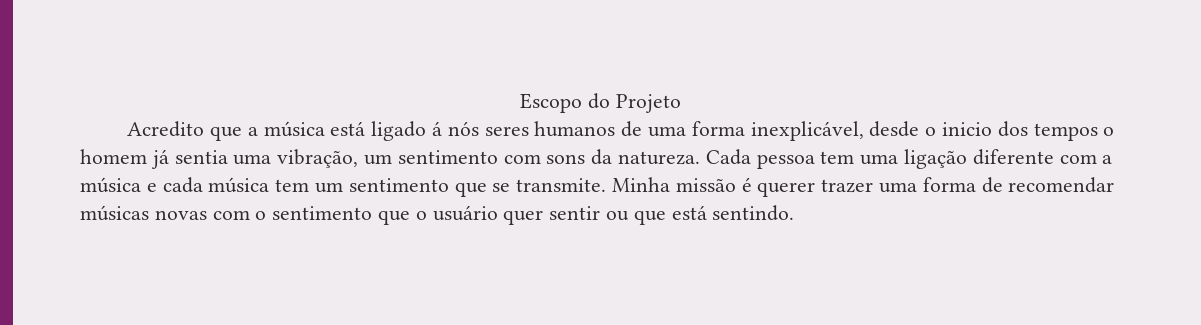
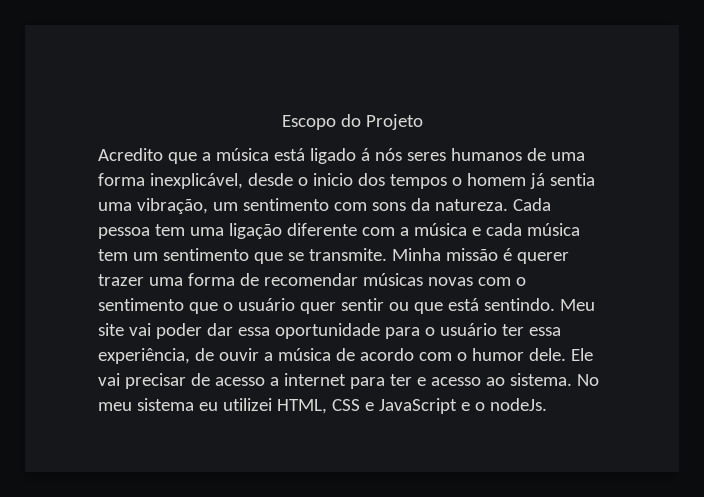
+ Meu site vai poder dar essa oportunidade para o usuário ter essa experiência, de ouvir a música de acordo com o humor dele. Ele vai precisar de acesso a internet para ter e acesso ao sistema. No meu sistema eu utilizei HTML, CSS e JavaScript e o nodeJs.

